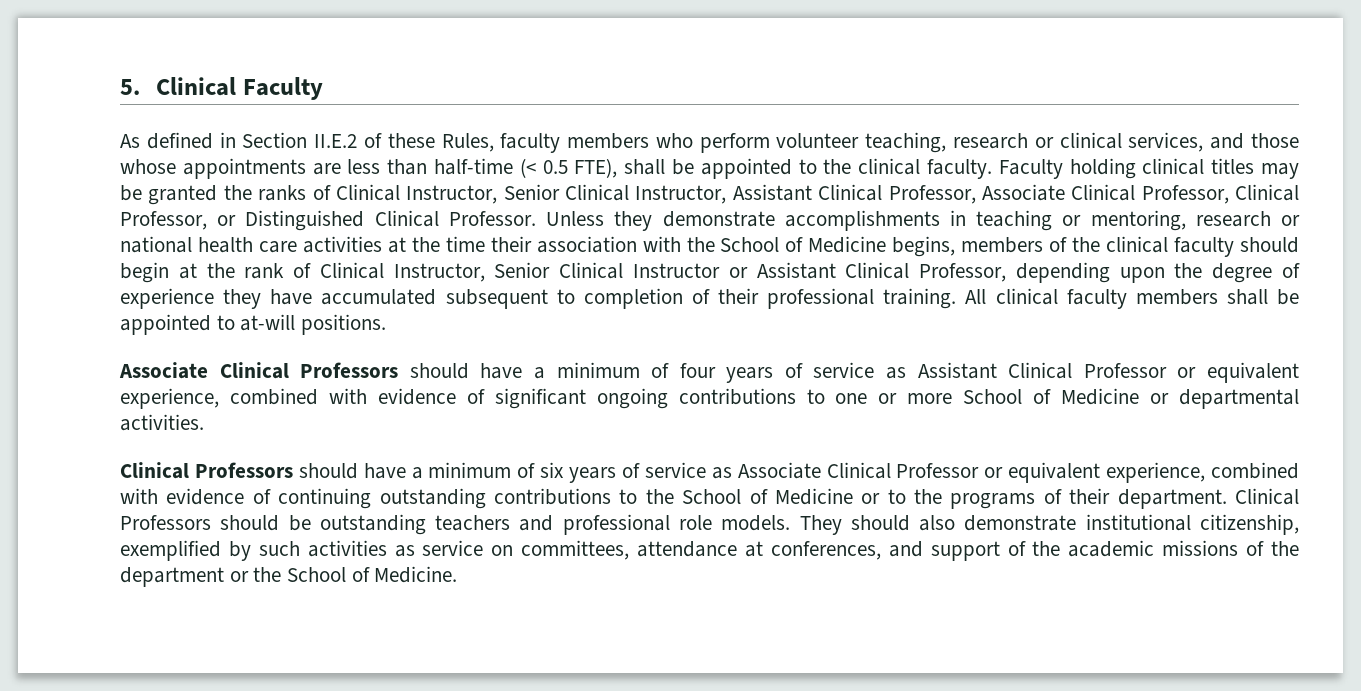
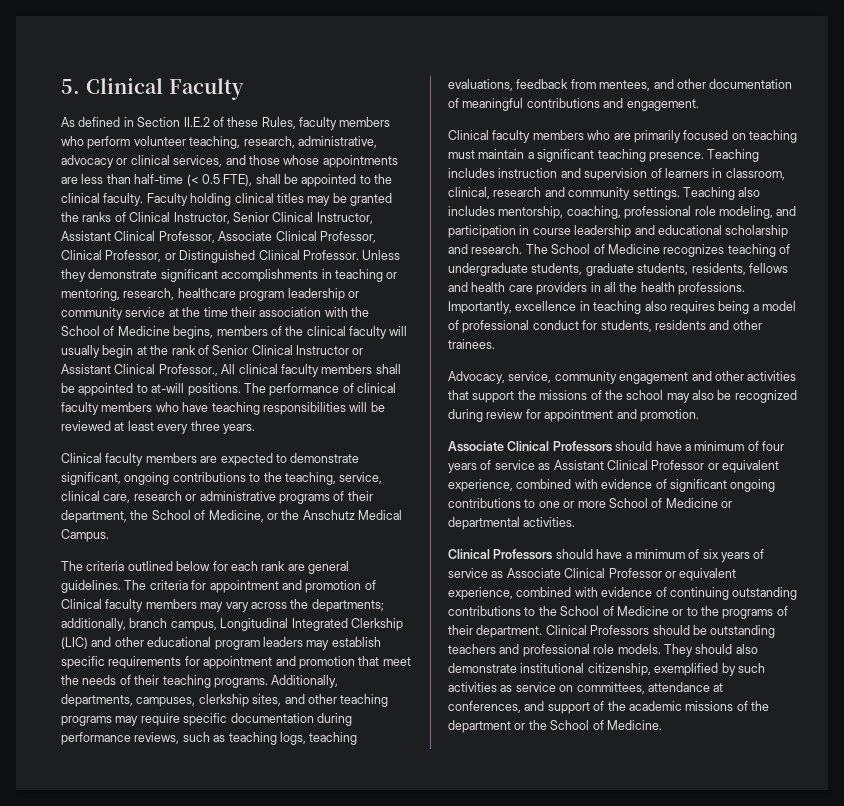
- As defined in Section II.E.2 of these Rules, faculty members who perform volunteer teaching, research or clinical services, and those whose appointments are less than half-time (< 0.5 FTE), shall be appointed to the clinical faculty.
+ As defined in Section II.E.2 of these Rules, faculty members who perform volunteer teaching, research, administrative, advocacy or clinical services, and those whose appointments are less than half-time (< 0.5 FTE), shall be appointed to the clinical faculty.
- Unless they demonstrate accomplishments in teaching or mentoring, research or national health care activities at the time their association with the School of Medicine begins, members of the clinical faculty should begin at the rank of Clinical Instructor, Senior Clinical Instructor or Assistant Clinical Professor, depending upon the degree of experience they have accumulated subsequent to completion of their professional training. All clinical faculty members shall be appointed to at-will positions.
+ Unless they demonstrate significant accomplishments in teaching or mentoring, research, healthcare program leadership or community service at the time their association with the School of Medicine begins, members of the clinical faculty will usually begin at the rank of Senior Clinical Instructor or Assistant Clinical Professor., All clinical faculty members shall be appointed to at-will positions. The performance of clinical faculty members who have teaching responsibilities will be reviewed at least every three years.
+ Clinical faculty members are expected to demonstrate significant, ongoing contributions to the teaching, service, clinical care, research or administrative programs of their department, the School of Medicine, or the Anschutz Medical Campus.
+ The criteria outlined below for each rank are general guidelines. The criteria for appointment and promotion of Clinical faculty members may vary across the departments; additionally, branch campus, Longitudinal Integrated Clerkship (LIC) and other educational program leaders may establish specific requirements for appointment and promotion that meet the needs of their teaching programs. Additionally, departments, campuses, clerkship sites, and other teaching programs may require specific documentation during performance reviews, such as teaching logs, teaching evaluations, feedback from mentees, and other documentation of meaningful contributions and engagement.
+ Clinical faculty members who are primarily focused on teaching must maintain a significant teaching presence. Teaching includes instruction and supervision of learners in classroom, clinical, research and community settings. Teaching also includes mentorship, coaching, professional role modeling, and participation in course leadership and educational scholarship and research. The School of Medicine recognizes teaching of undergraduate students, graduate students, residents, fellows and health care providers in all the health professions. Importantly, excellence in teaching also requires being a model of professional conduct for students, residents and other trainees.
+ Advocacy, service, community engagement and other activities that support the missions of the school may also be recognized during review for appointment and promotion.

